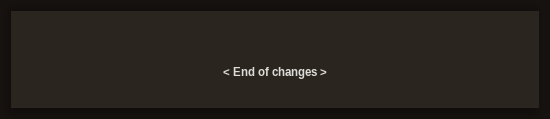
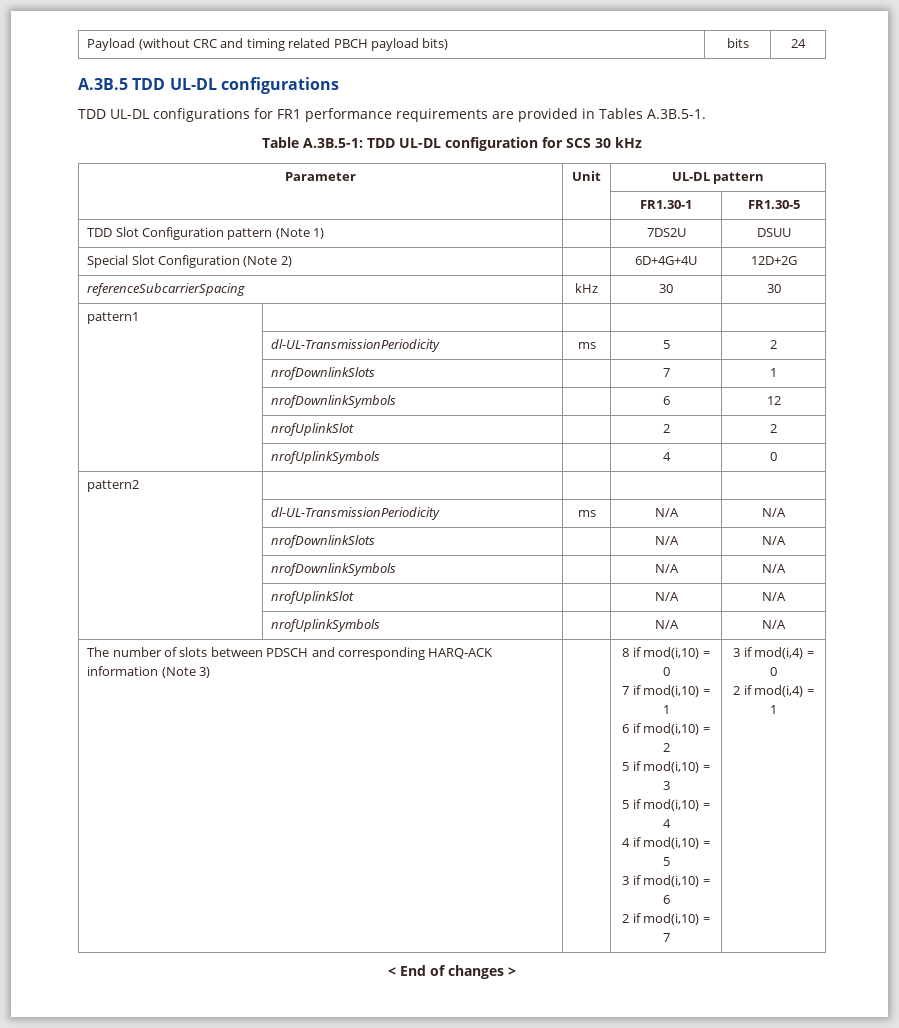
+ Payload (without CRC and timing related PBCH payload bits) | bits | 24
+ A.3B.5 TDD UL-DL configurations
+ TDD UL-DL configurations for FR1 performance requirements are provided in Tables A.3B.5-1.
+ Table A.3B.5-1: TDD UL-DL configuration for SCS 30 kHz
+ Parameter | Unit | UL-DL pattern
+ | | FR1.30-1 | FR1.30-5
+ TDD Slot Configuration pattern (Note 1) | | 7DS2U | DSUU
+ Special Slot Configuration (Note 2) | | 6D+4G+4U | 12D+2G
+ referenceSubcarrierSpacing | kHz | 30 | 30
+ pattern1 | | | |
+ | dl-UL-TransmissionPeriodicity | ms | 5 | 2
+ | nrofDownlinkSlots | | 7 | 1
+ | nrofDownlinkSymbols | | 6 | 12
+ | nrofUplinkSlot | | 2 | 2
+ | nrofUplinkSymbols | | 4 | 0
+ pattern2 | | | |
+ | dl-UL-TransmissionPeriodicity | ms | N/A | N/A
+ | nrofDownlinkSlots | | N/A | N/A
+ | nrofDownlinkSymbols | | N/A | N/A
+ | nrofUplinkSlot | | N/A | N/A
+ | nrofUplinkSymbols | | N/A | N/A
+ The number of slots between PDSCH and corresponding HARQ-ACK information (Note 3) | | 8 if mod(i,10) = 0
+ 7 if mod(i,10) = 1
+ 6 if mod(i,10) = 2
+ 5 if mod(i,10) = 3
+ 5 if mod(i,10) = 4
+ 4 if mod(i,10) = 5
+ 3 if mod(i,10) = 6
+ 2 if mod(i,10) = 7 | 3 if mod(i,4) = 0
+ 2 if mod(i,4) = 1

